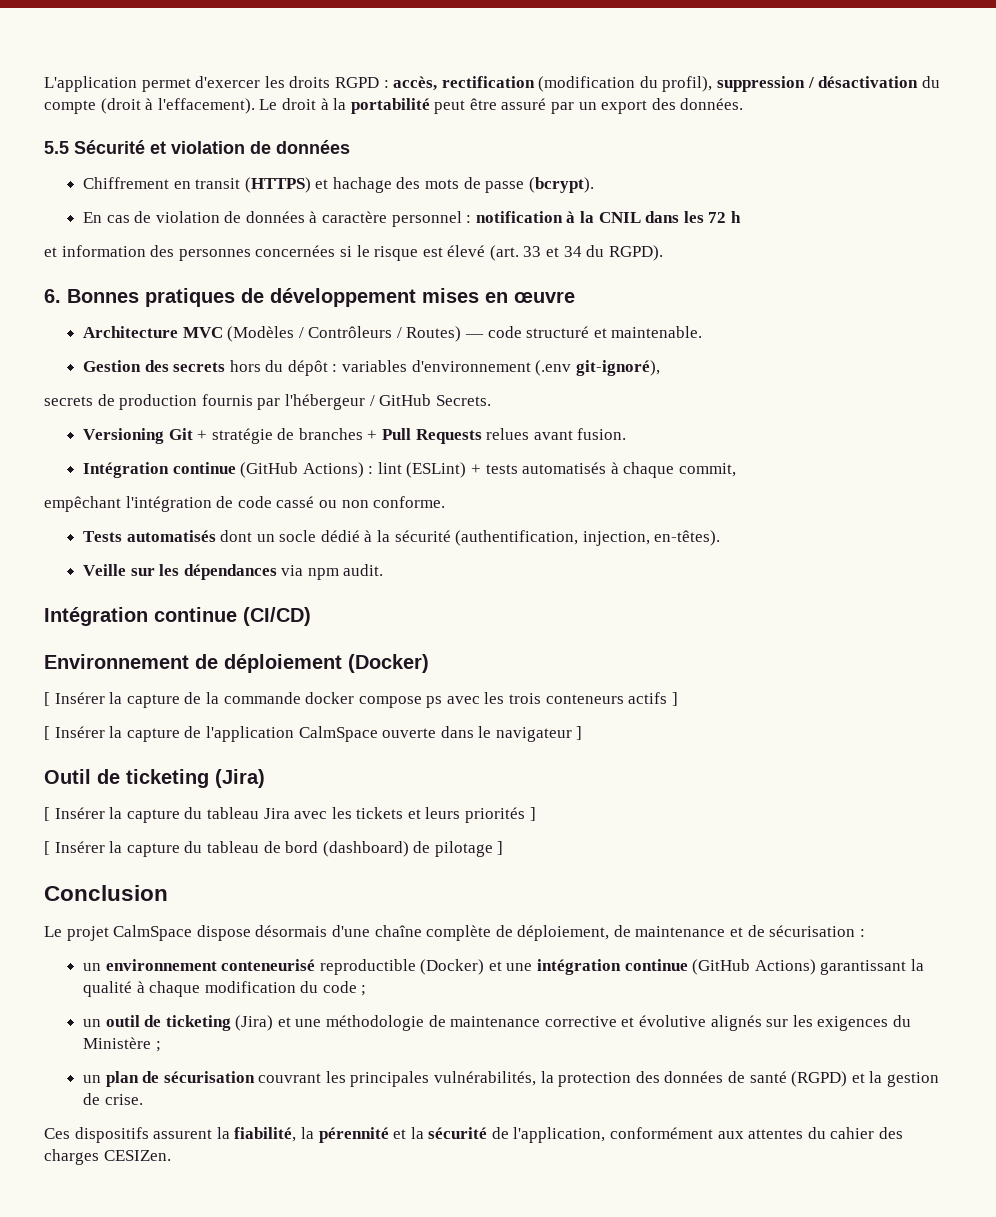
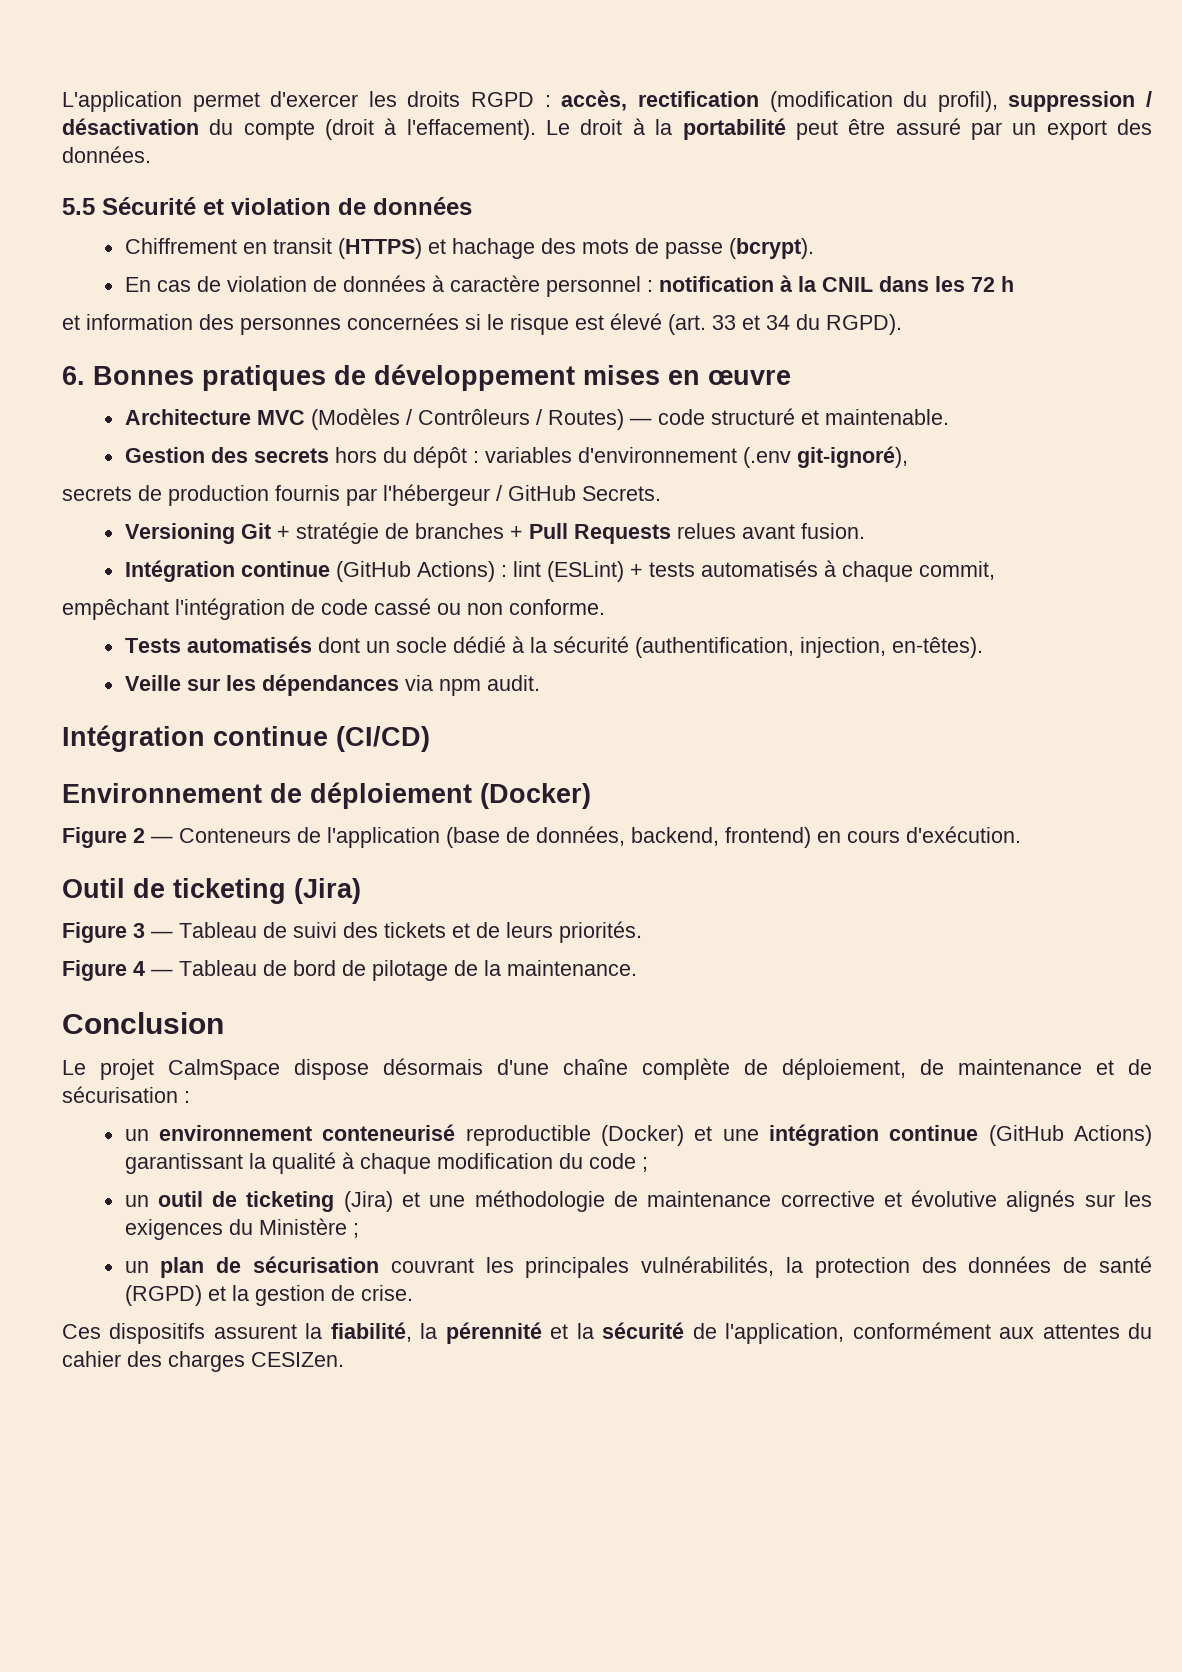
- [ Insérer la capture de la commande docker compose ps avec les trois conteneurs actifs ]
- [ Insérer la capture de l'application CalmSpace ouverte dans le navigateur ]
+ Figure 2 — Conteneurs de l'application (base de données, backend, frontend) en cours d'exécution.
  Outil de ticketing (Jira)
- [ Insérer la capture du tableau Jira avec les tickets et leurs priorités ]
- [ Insérer la capture du tableau de bord (dashboard) de pilotage ]
+ Figure 3 — Tableau de suivi des tickets et de leurs priorités.
+ Figure 4 — Tableau de bord de pilotage de la maintenance.

